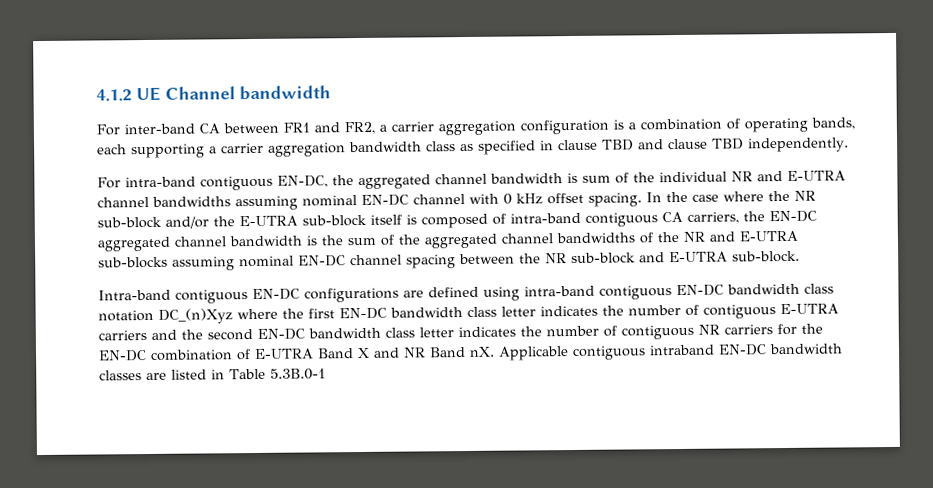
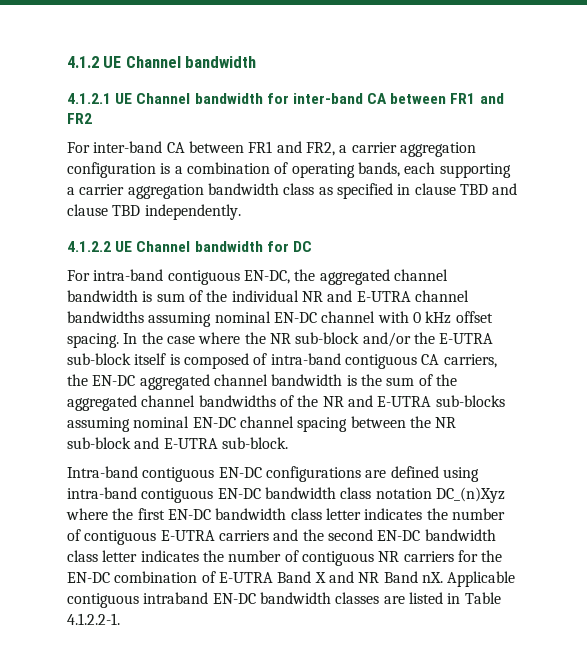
+ 4.1.2.1 UE Channel bandwidth for inter-band CA between FR1 and FR2
+ 4.1.2.2 UE Channel bandwidth for DC
- Applicable contiguous intraband EN-DC bandwidth classes are listed in Table 5.3B.0-1
+ Applicable contiguous intraband EN-DC bandwidth classes are listed in Table 4.1.2.2-1.

